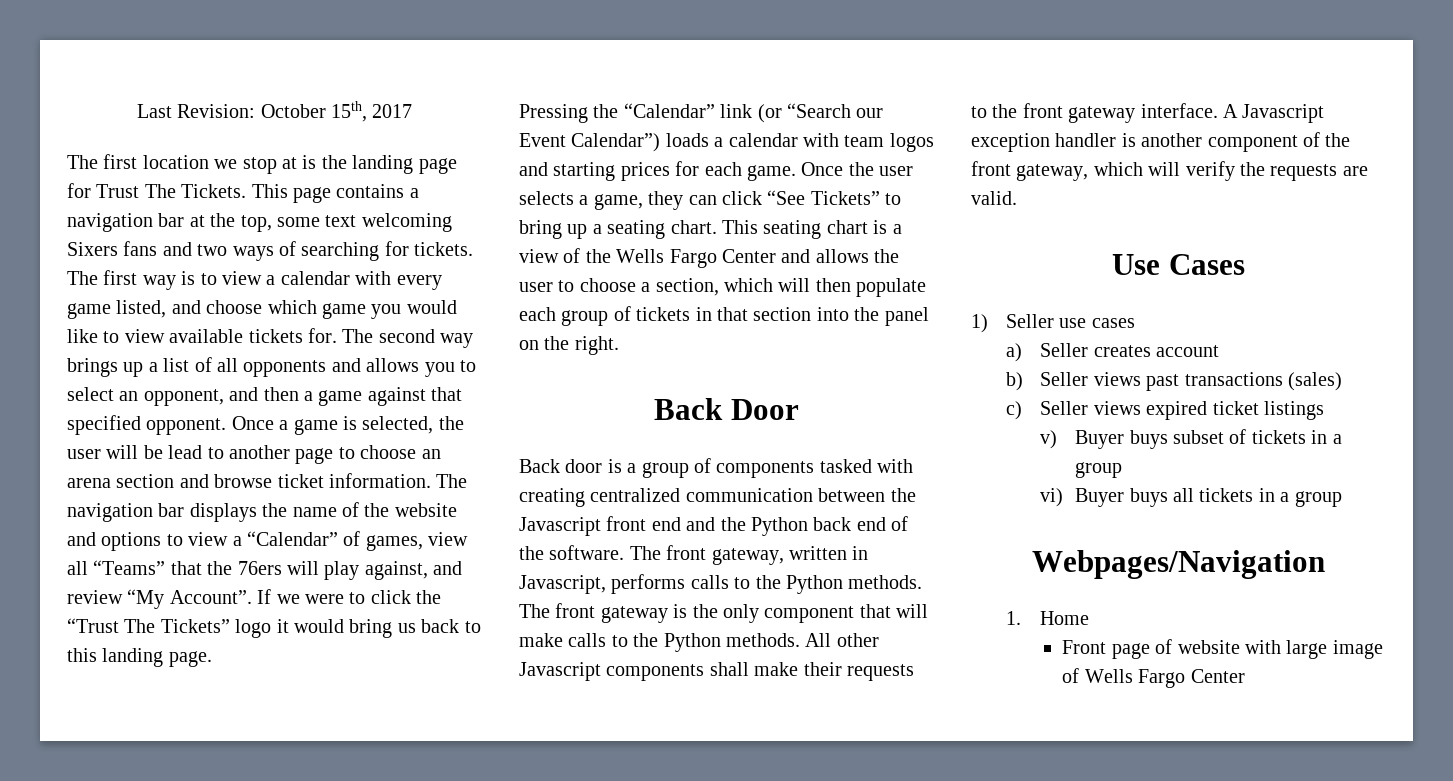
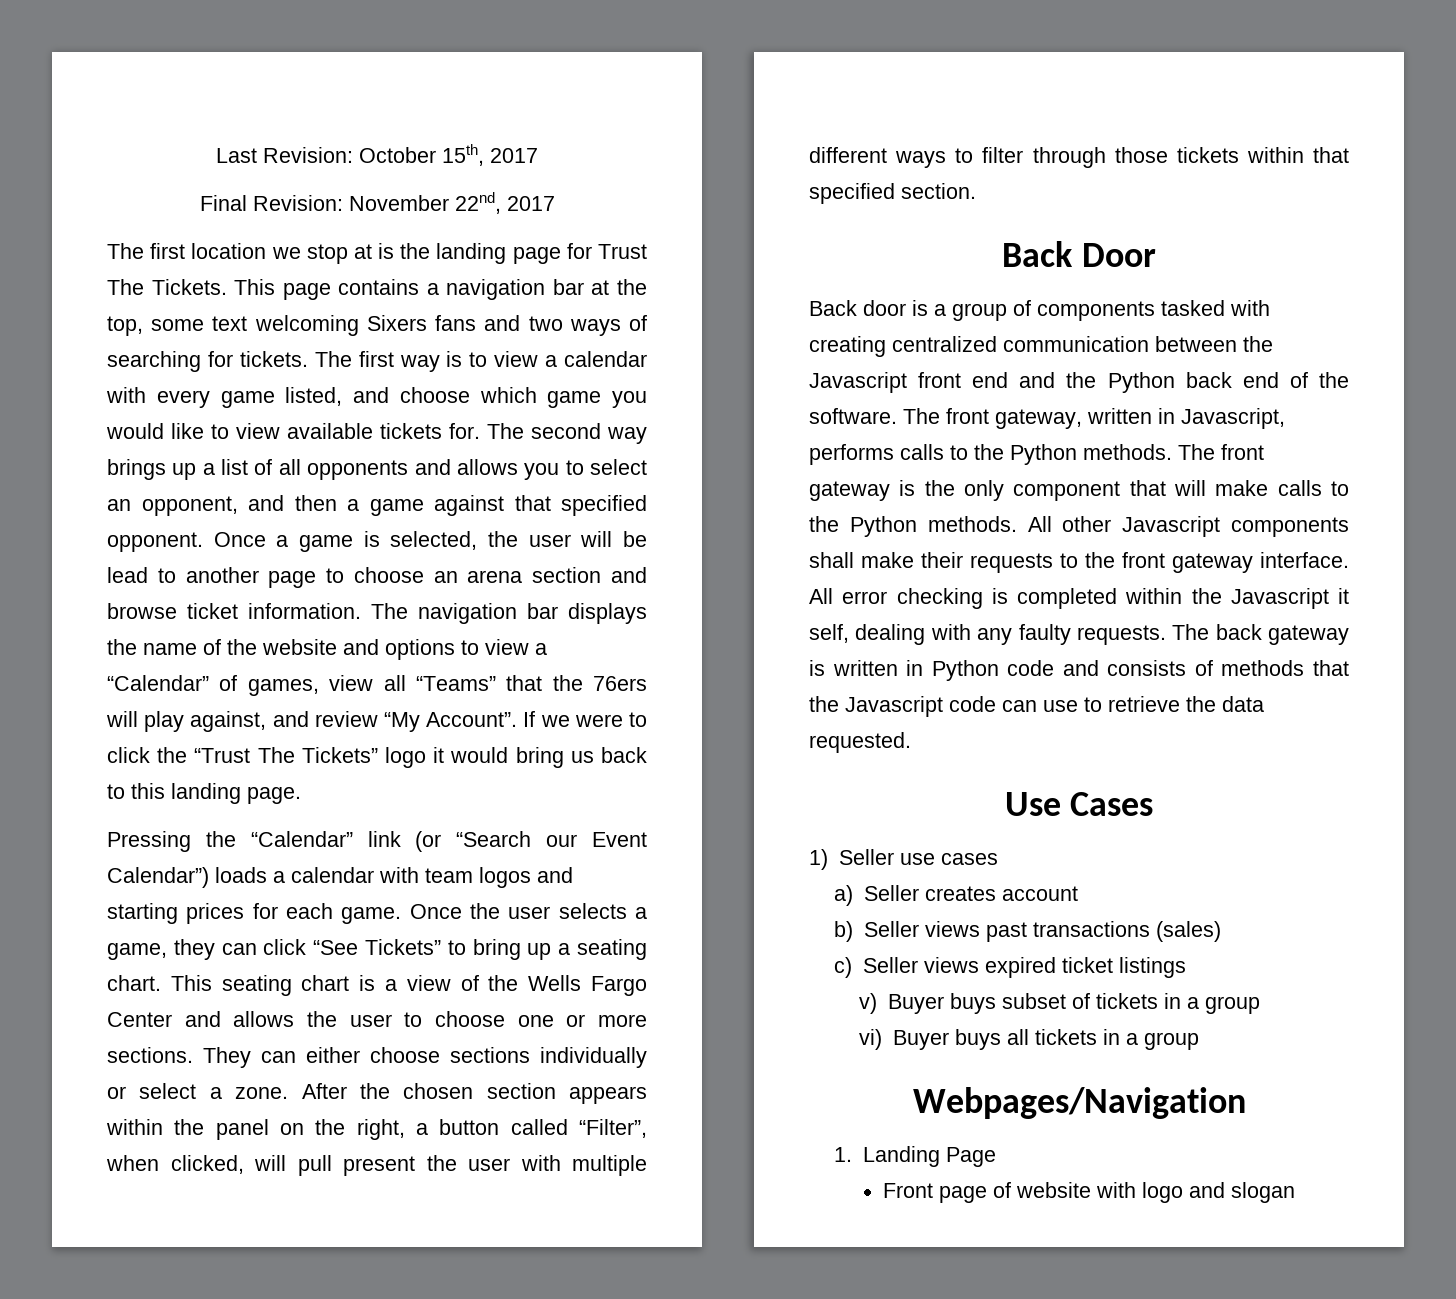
+ Final Revision: November 22nd, 2017
- This seating chart is a view of the Wells Fargo Center and allows the user to choose a section, which will then populate each group of tickets in that section into the panel on the right.
+ This seating chart is a view of the Wells Fargo Center and allows the user to choose one or more sections. They can either choose sections individually or select a zone. After the chosen section appears within the panel on the right, a button called “Filter”, when clicked, will pull present the user with multiple different ways to filter through those tickets within that specified section.
- A Javascript exception handler is another component of the front gateway, which will verify the requests are valid.
+ All error checking is completed within the Javascript it self, dealing with any faulty requests. The back gateway is written in Python code and consists of methods that the Javascript code can use to retrieve the data requested.
- 1. Home
+ 1. Landing Page
- Front page of website with large image of Wells Fargo Center
+ Front page of website with logo and slogan

